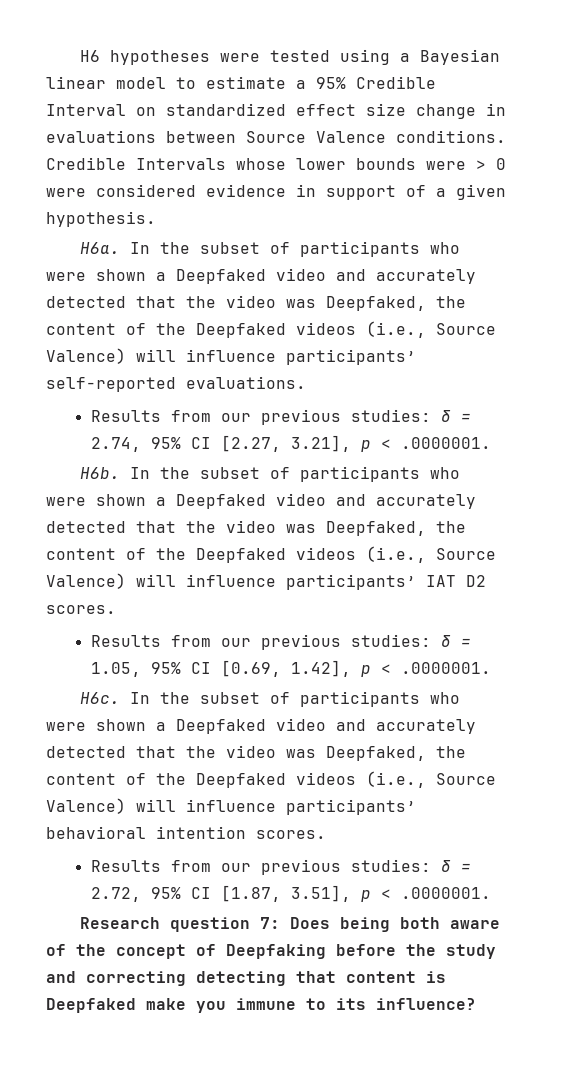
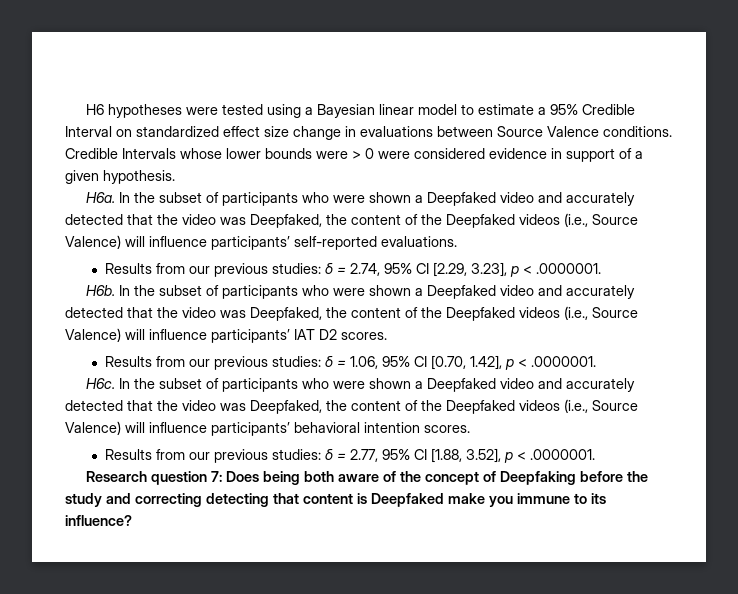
- Results from our previous studies: δ = 2.74, 95% CI [2.27, 3.21], p < .0000001.
+ Results from our previous studies: δ = 2.74, 95% CI [2.29, 3.23], p < .0000001.
- Results from our previous studies: δ = 1.05, 95% CI [0.69, 1.42], p < .0000001.
+ Results from our previous studies: δ = 1.06, 95% CI [0.70, 1.42], p < .0000001.
- Results from our previous studies: δ = 2.72, 95% CI [1.87, 3.51], p < .0000001.
+ Results from our previous studies: δ = 2.77, 95% CI [1.88, 3.52], p < .0000001.

